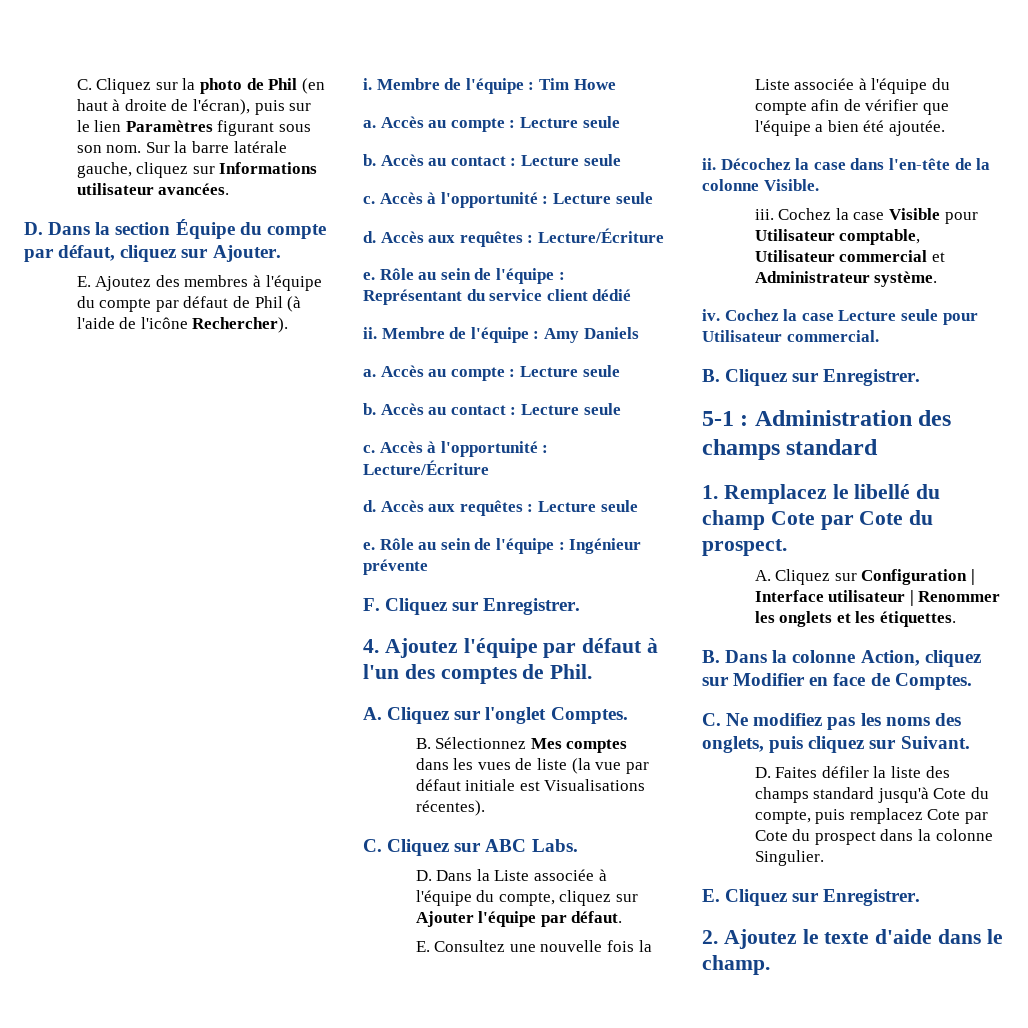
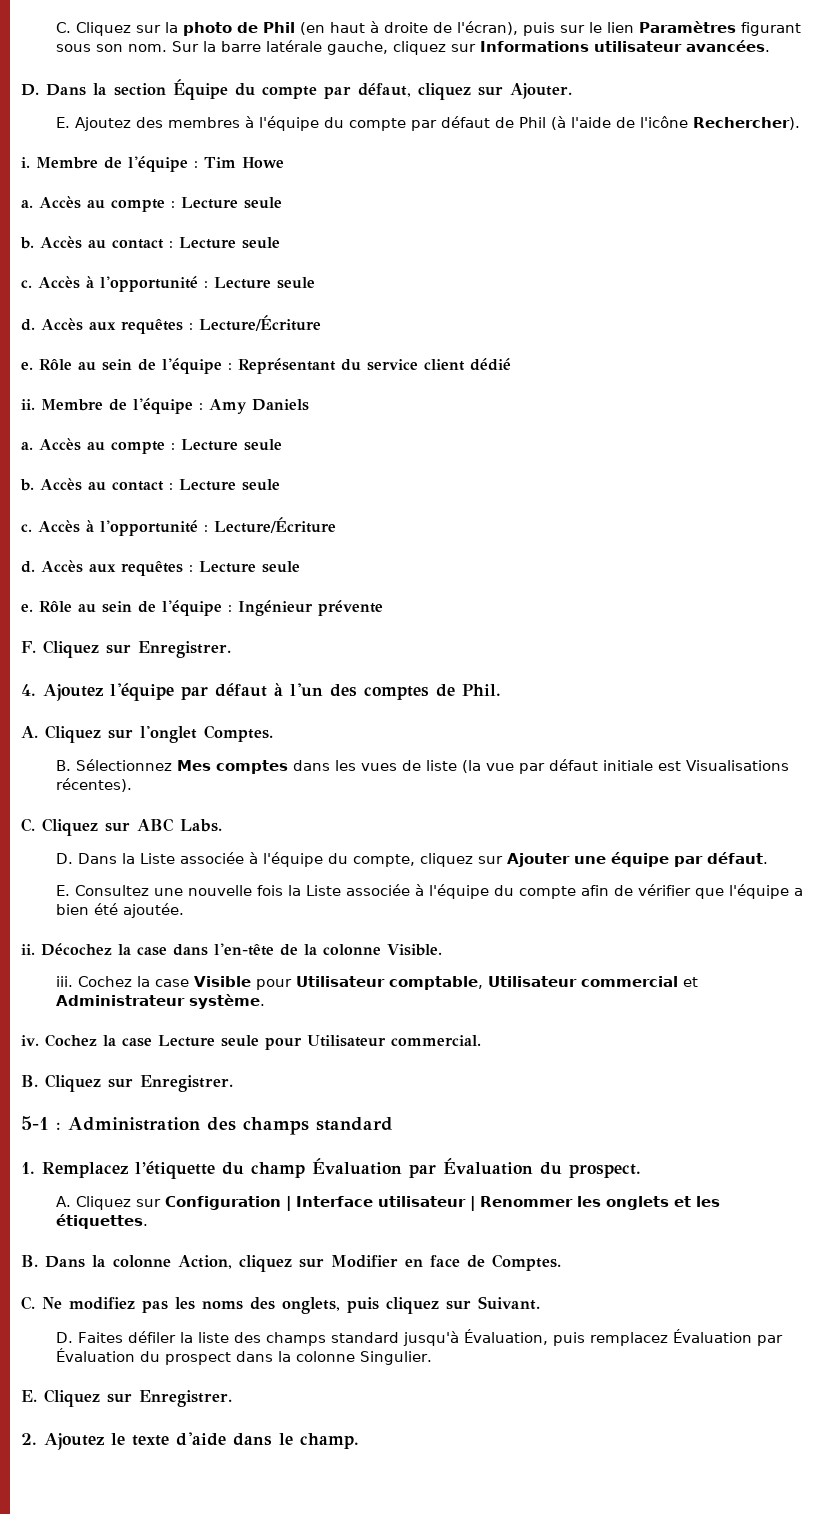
- D. Dans la Liste associée à l'équipe du compte, cliquez sur Ajouter l'équipe par défaut.
+ D. Dans la Liste associée à l'équipe du compte, cliquez sur Ajouter une équipe par défaut.
- 1. Remplacez le libellé du champ Cote par Cote du prospect.
+ 1. Remplacez l’étiquette du champ Évaluation par Évaluation du prospect.
- D. Faites défiler la liste des champs standard jusqu'à Cote du compte, puis remplacez Cote par Cote du prospect dans la colonne Singulier.
+ D. Faites défiler la liste des champs standard jusqu'à Évaluation, puis remplacez Évaluation par Évaluation du prospect dans la colonne Singulier.

